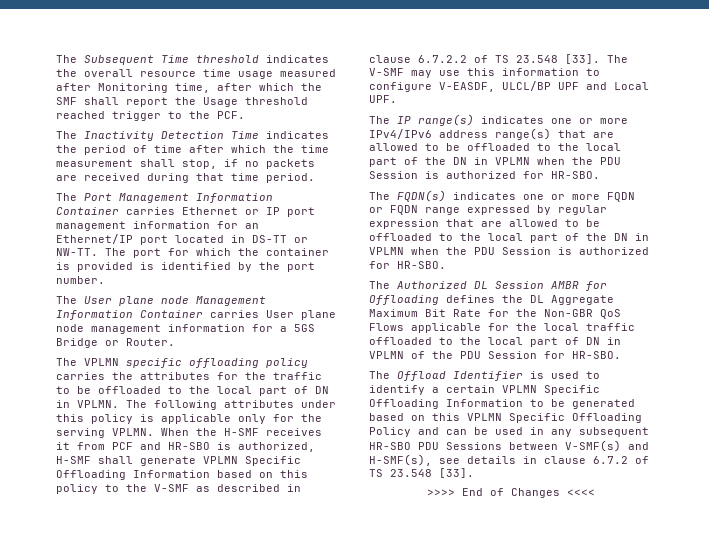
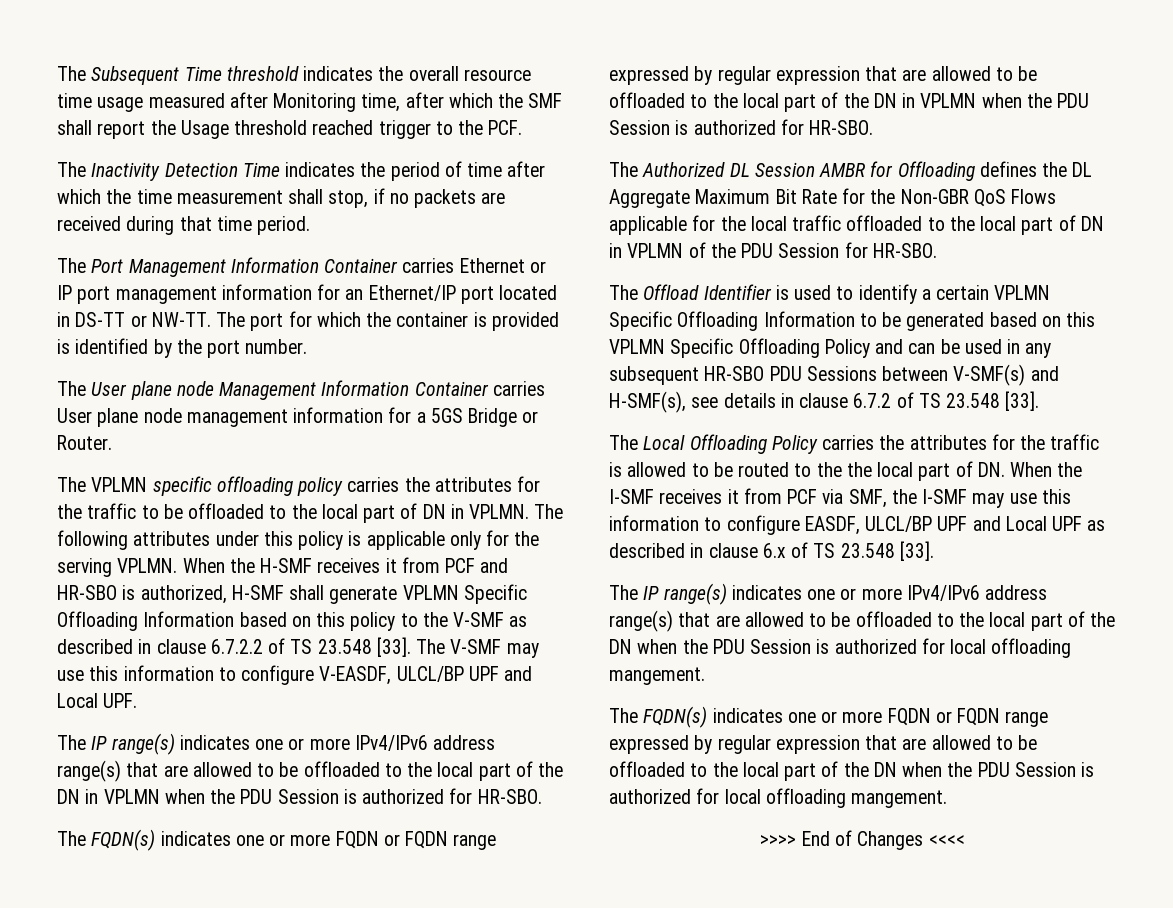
+ The Local Offloading Policy carries the attributes for the traffic is allowed to be routed to the the local part of DN. When the I-SMF receives it from PCF via SMF, the I-SMF may use this information to configure EASDF, ULCL/BP UPF and Local UPF as described in clause 6.x of TS 23.548 [33].
+ The IP range(s) indicates one or more IPv4/IPv6 address range(s) that are allowed to be offloaded to the local part of the DN when the PDU Session is authorized for local offloading mangement.
+ The FQDN(s) indicates one or more FQDN or FQDN range expressed by regular expression that are allowed to be offloaded to the local part of the DN when the PDU Session is authorized for local offloading mangement.

